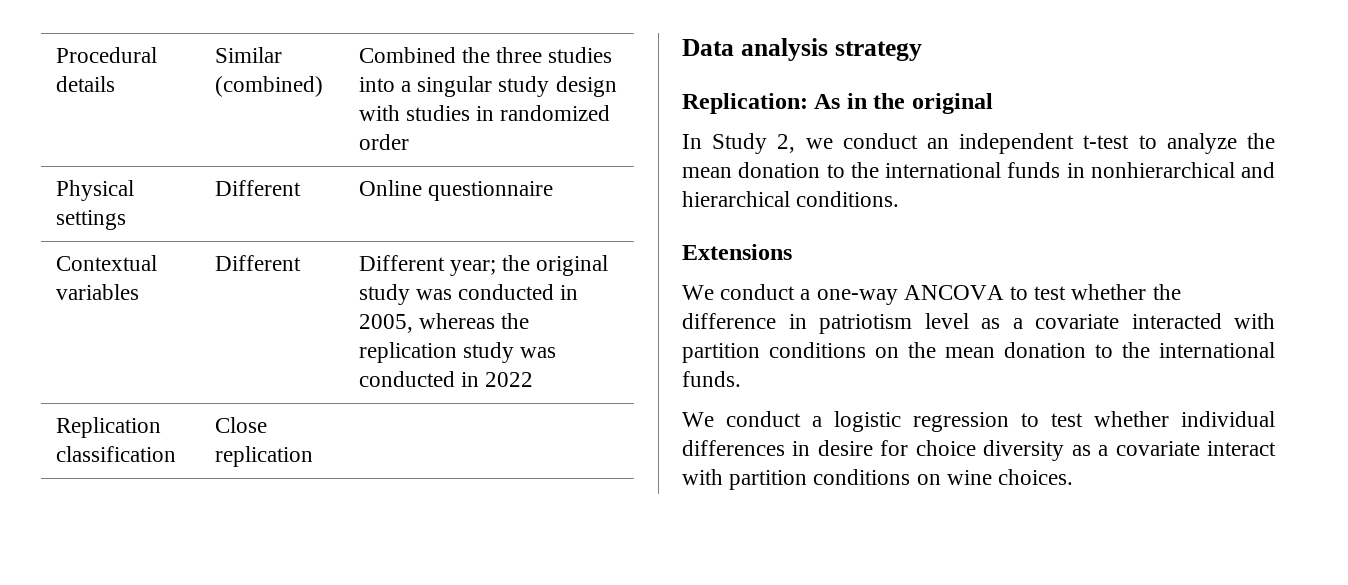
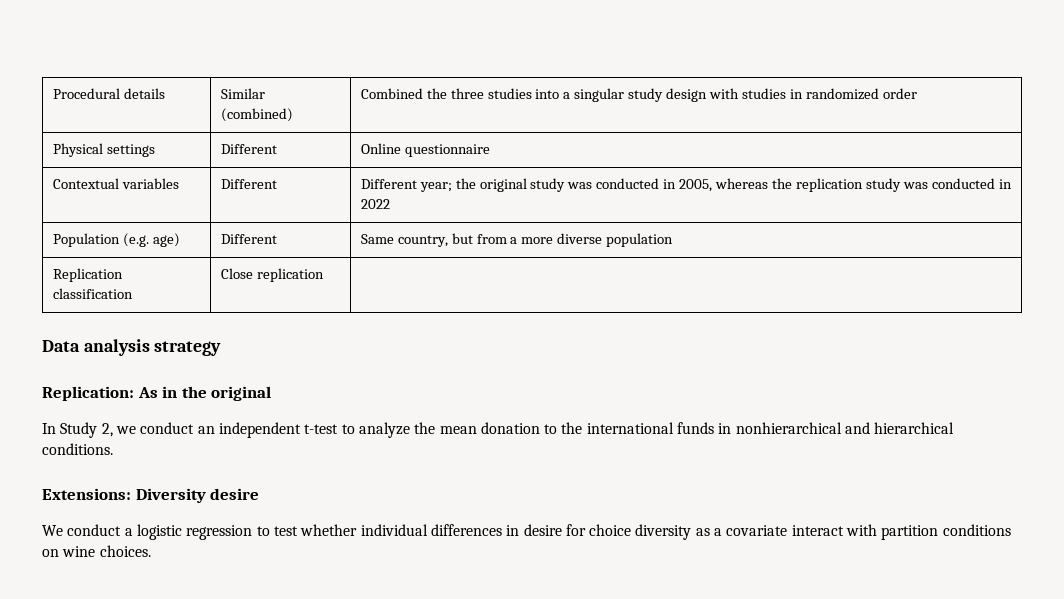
+ Population (e.g. age) | Different | Same country, but from a more diverse population
- Extensions
- We conduct a one-way ANCOVA to test whether the difference in patriotism level as a covariate interacted with partition conditions on the mean donation to the international funds.
+ Extensions: Diversity desire

